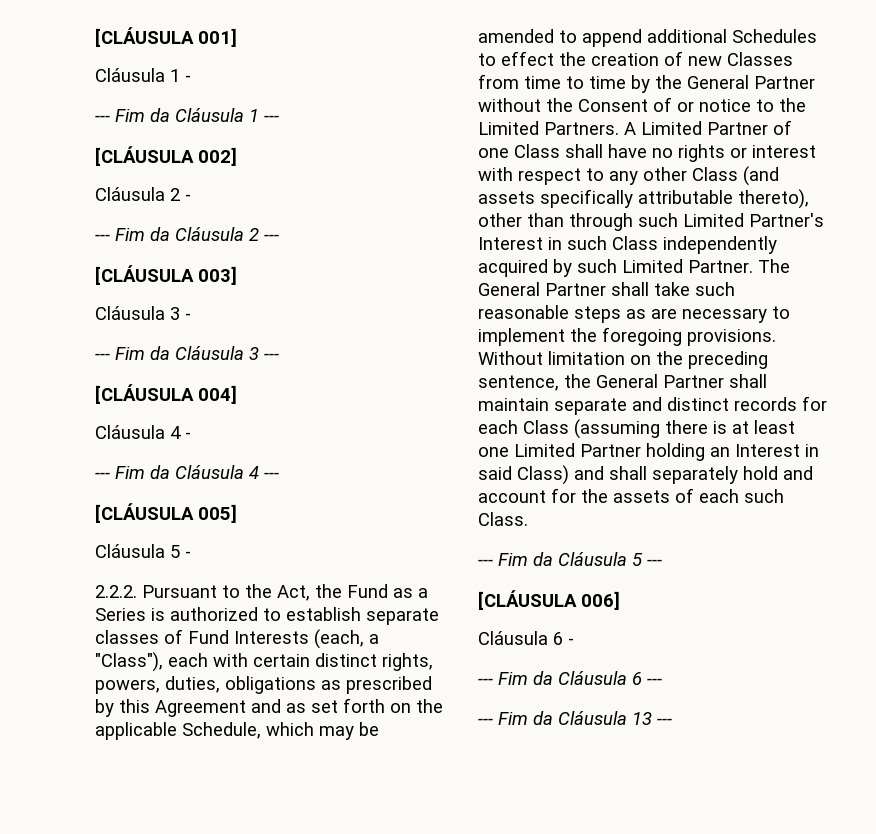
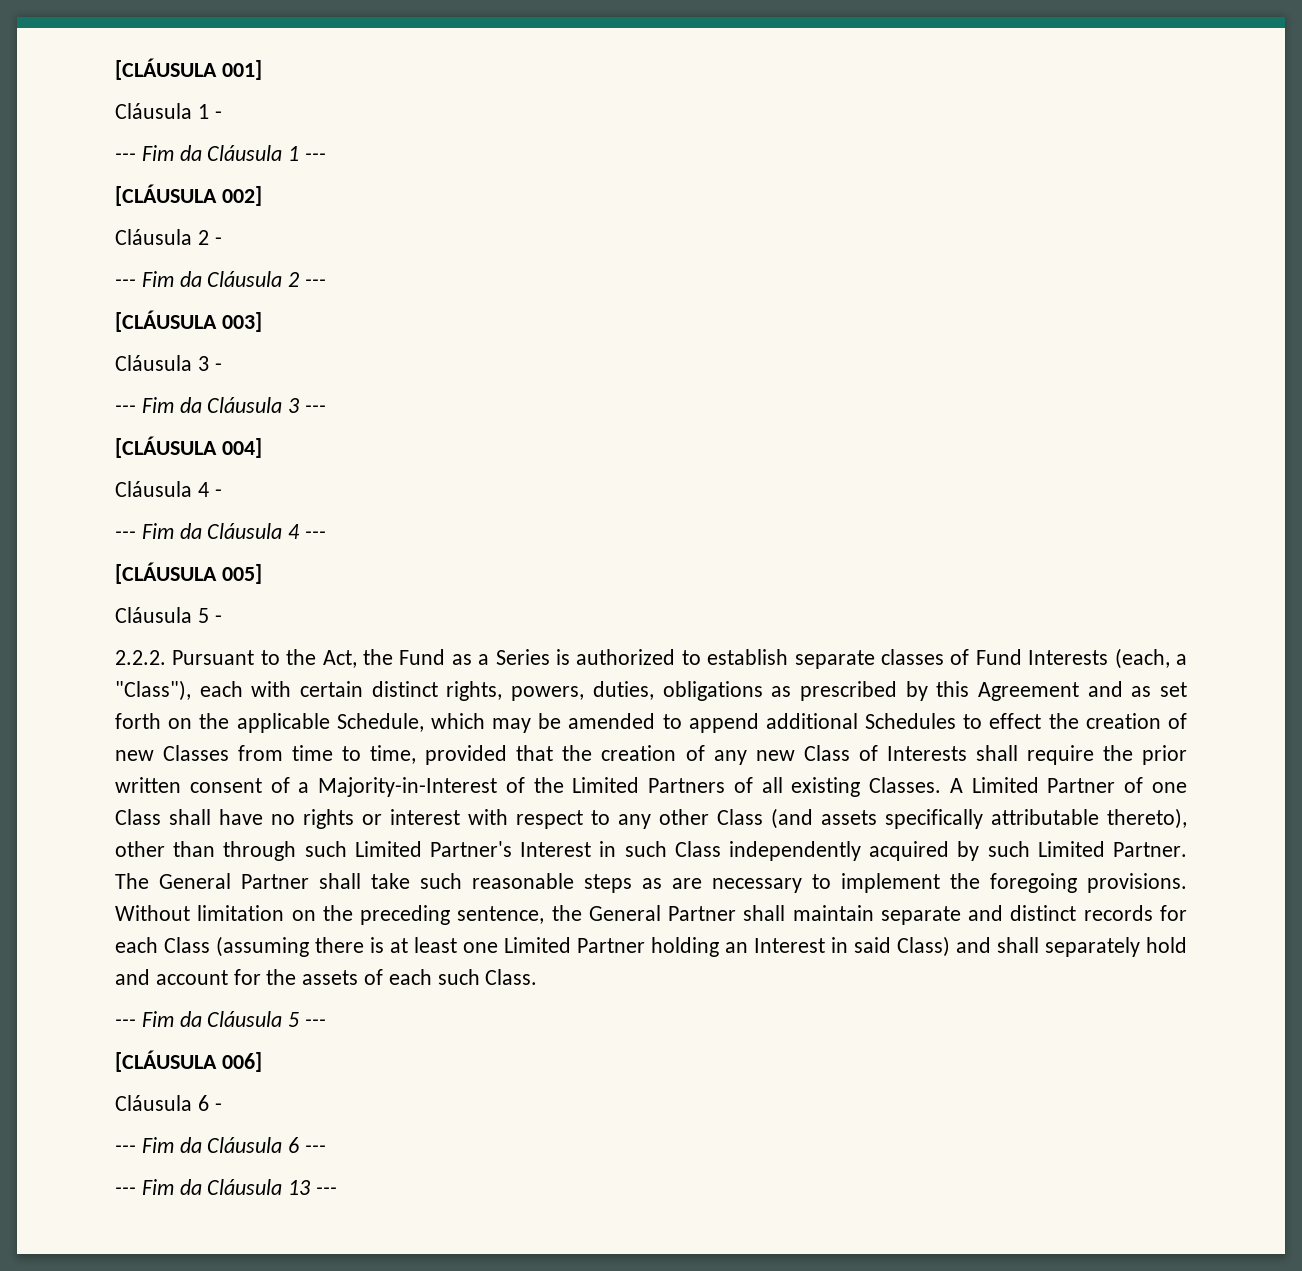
- 2.2.2. Pursuant to the Act, the Fund as a Series is authorized to establish separate classes of Fund Interests (each, a "Class"), each with certain distinct rights, powers, duties, obligations as prescribed by this Agreement and as set forth on the applicable Schedule, which may be amended to append additional Schedules to effect the creation of new Classes from time to time by the General Partner without the Consent of or notice to the Limited Partners.
+ 2.2.2. Pursuant to the Act, the Fund as a Series is authorized to establish separate classes of Fund Interests (each, a "Class"), each with certain distinct rights, powers, duties, obligations as prescribed by this Agreement and as set forth on the applicable Schedule, which may be amended to append additional Schedules to effect the creation of new Classes from time to time, provided that the creation of any new Class of Interests shall require the prior written consent of a Majority-in-Interest of the Limited Partners of all existing Classes.

